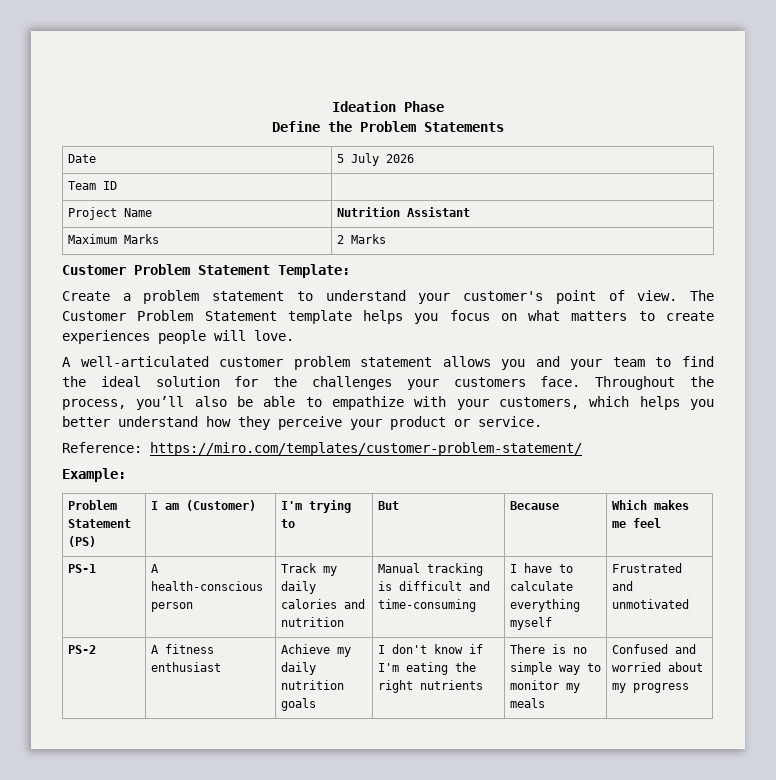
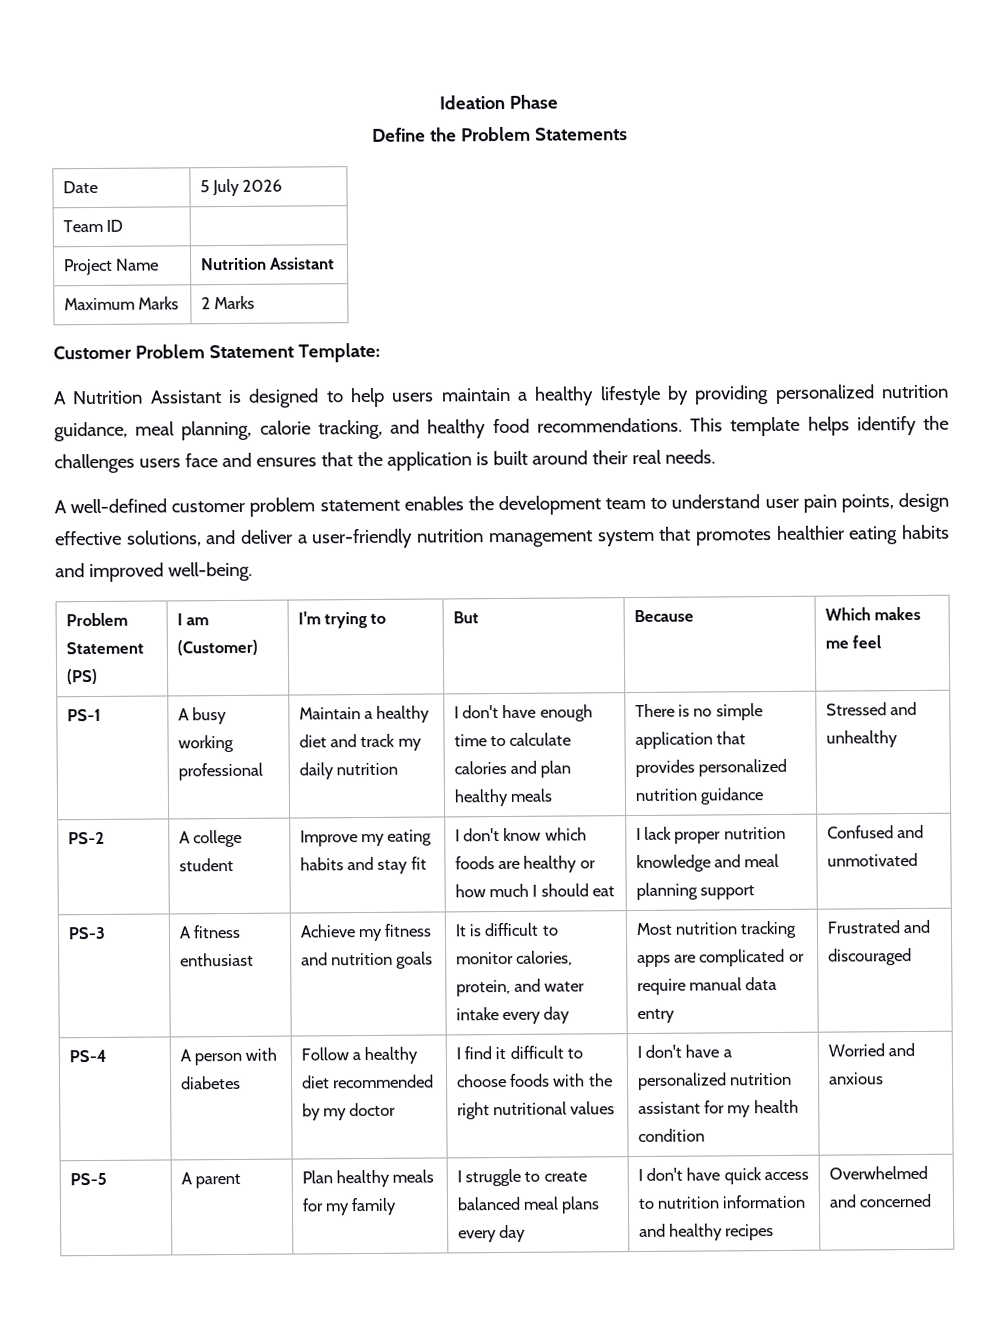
- Create a problem statement to understand your customer's point of view. The Customer Problem Statement template helps you focus on what matters to create experiences people will love.
- A well-articulated customer problem statement allows you and your team to find the ideal solution for the challenges your customers face. Throughout the process, you’ll also be able to empathize with your customers, which helps you better understand how they perceive your product or service.
- Reference: https://miro.com/templates/customer-problem-statement/
- Example:
+ A Nutrition Assistant is designed to help users maintain a healthy lifestyle by providing personalized nutrition guidance, meal planning, calorie tracking, and healthy food recommendations. This template helps identify the challenges users face and ensures that the application is built around their real needs.
+ A well-defined customer problem statement enables the development team to understand user pain points, design effective solutions, and deliver a user-friendly nutrition management system that promotes healthier eating habits and improved well-being.
- PS-1 | A health-conscious person | Track my daily calories and nutrition | Manual tracking is difficult and time-consuming | I have to calculate everything myself | Frustrated and unmotivated
+ PS-1 | A busy working professional | Maintain a healthy diet and track my daily nutrition | I don't have enough time to calculate calories and plan healthy meals | There is no simple application that provides personalized nutrition guidance | Stressed and unhealthy
+ PS-2 | A college student | Improve my eating habits and stay fit | I don't know which foods are healthy or how much I should eat | I lack proper nutrition knowledge and meal planning support | Confused and unmotivated
- PS-2 | A fitness enthusiast | Achieve my daily nutrition goals | I don't know if I'm eating the right nutrients | There is no simple way to monitor my meals | Confused and worried about my progress
+ PS-3 | A fitness enthusiast | Achieve my fitness and nutrition goals | It is difficult to monitor calories, protein, and water intake every day | Most nutrition tracking apps are complicated or require manual data entry | Frustrated and discouraged
+ PS-4 | A person with diabetes | Follow a healthy diet recommended by my doctor | I find it difficult to choose foods with the right nutritional values | I don't have a personalized nutrition assistant for my health condition | Worried and anxious
+ PS-5 | A parent | Plan healthy meals for my family | I struggle to create balanced meal plans every day | I don't have quick access to nutrition information and healthy recipes | Overwhelmed and concerned

